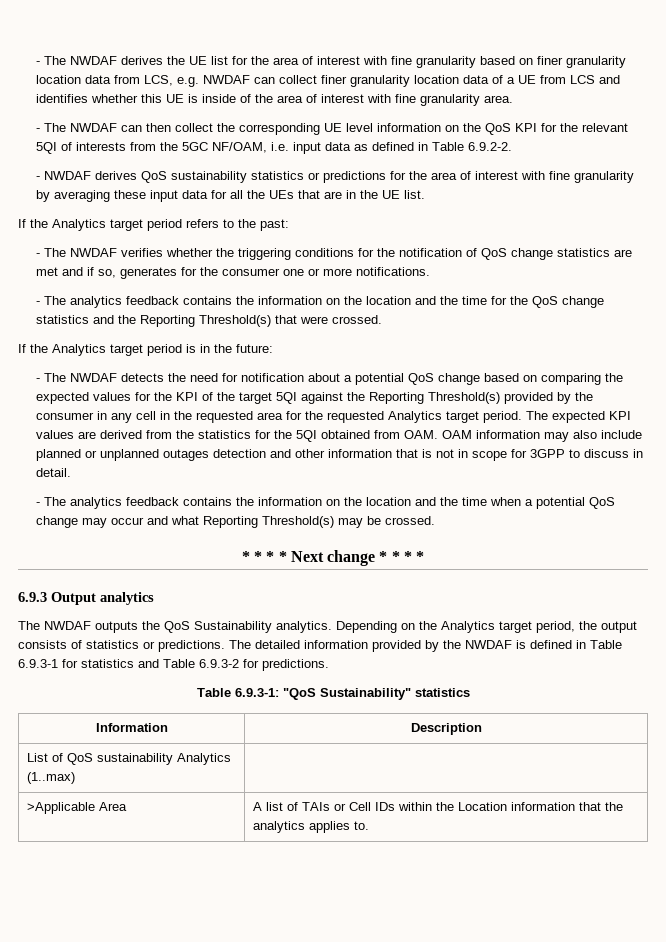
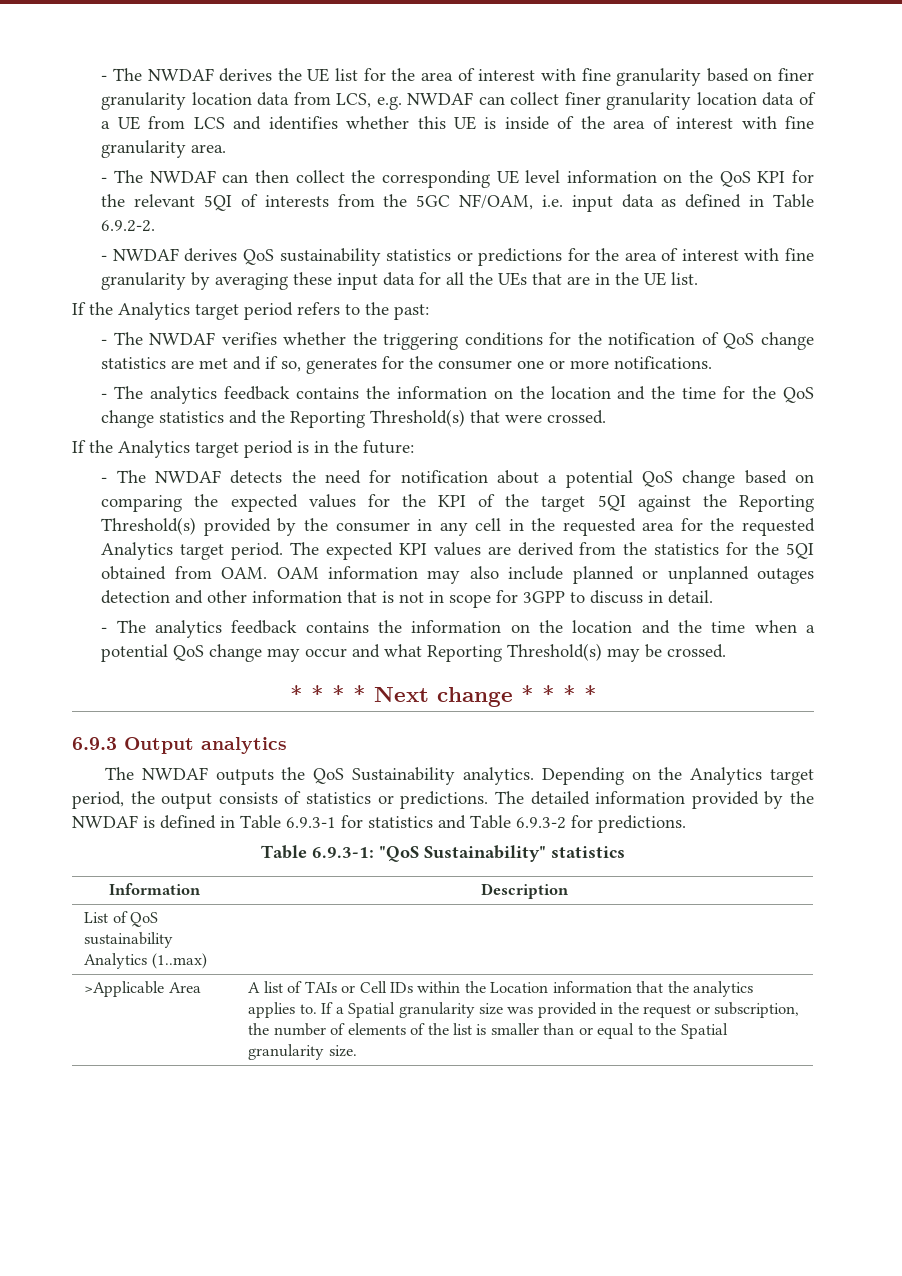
+ If a Spatial granularity size was provided in the request or subscription, the number of elements of the list is smaller than or equal to the Spatial granularity size.

